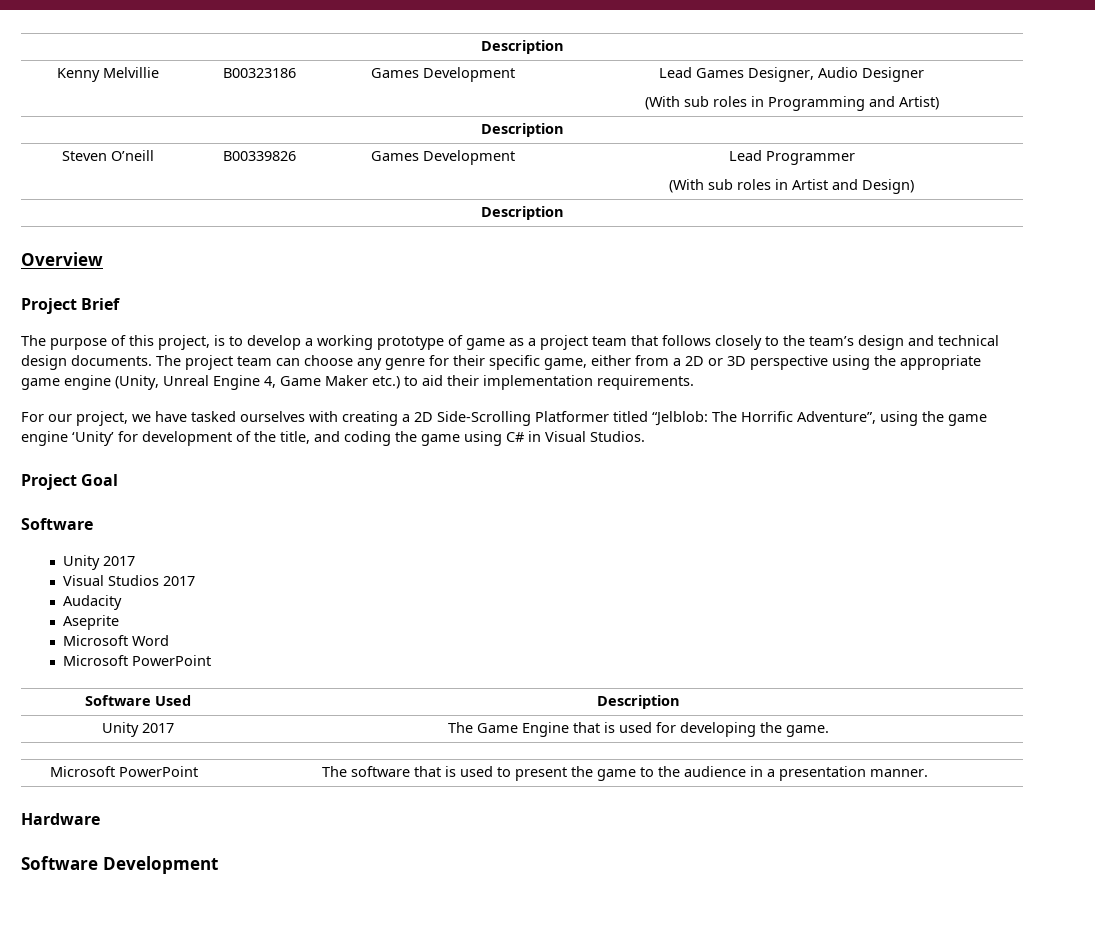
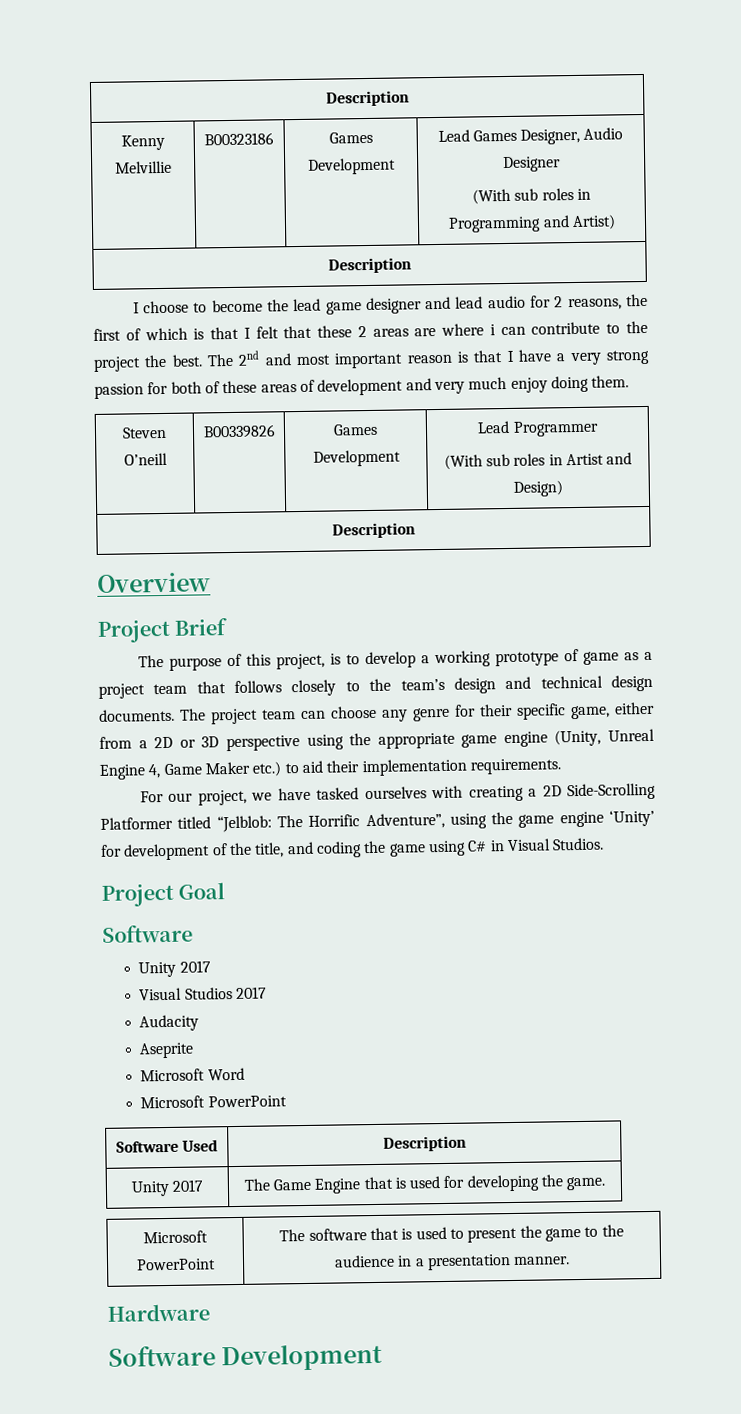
+ I choose to become the lead game designer and lead audio for 2 reasons, the first of which is that I felt that these 2 areas are where i can contribute to the project the best. The 2nd and most important reason is that I have a very strong passion for both of these areas of development and very much enjoy doing them.

